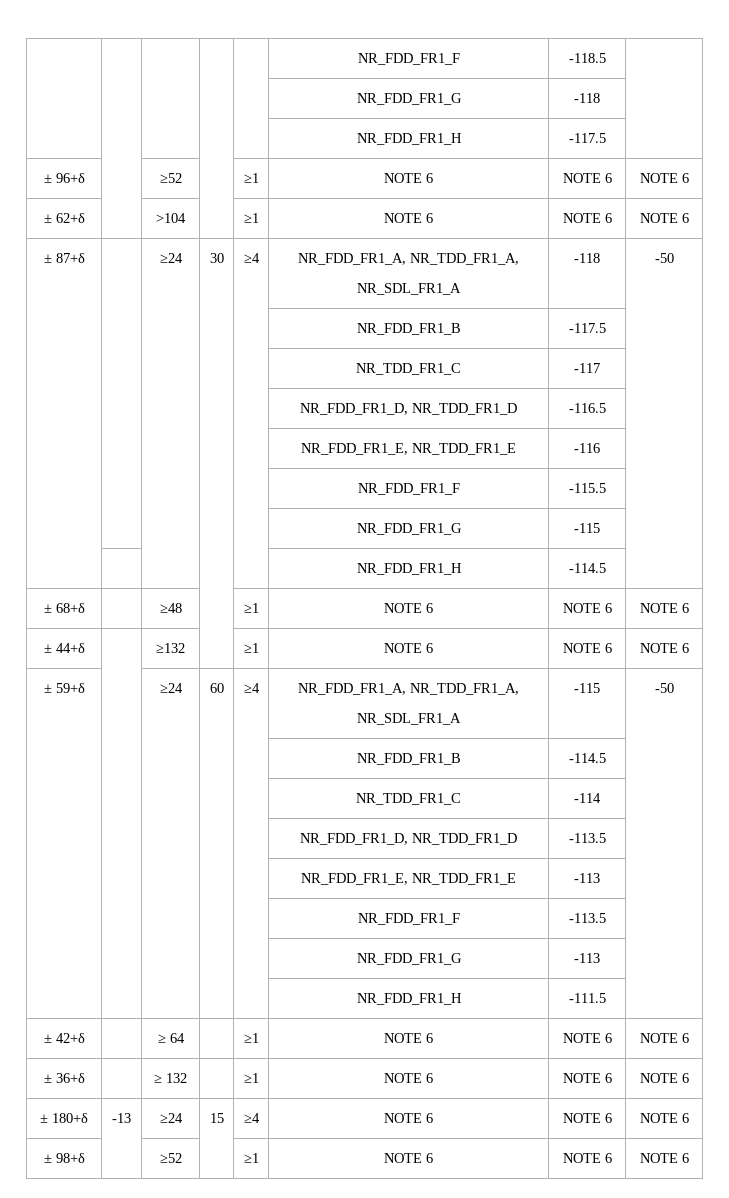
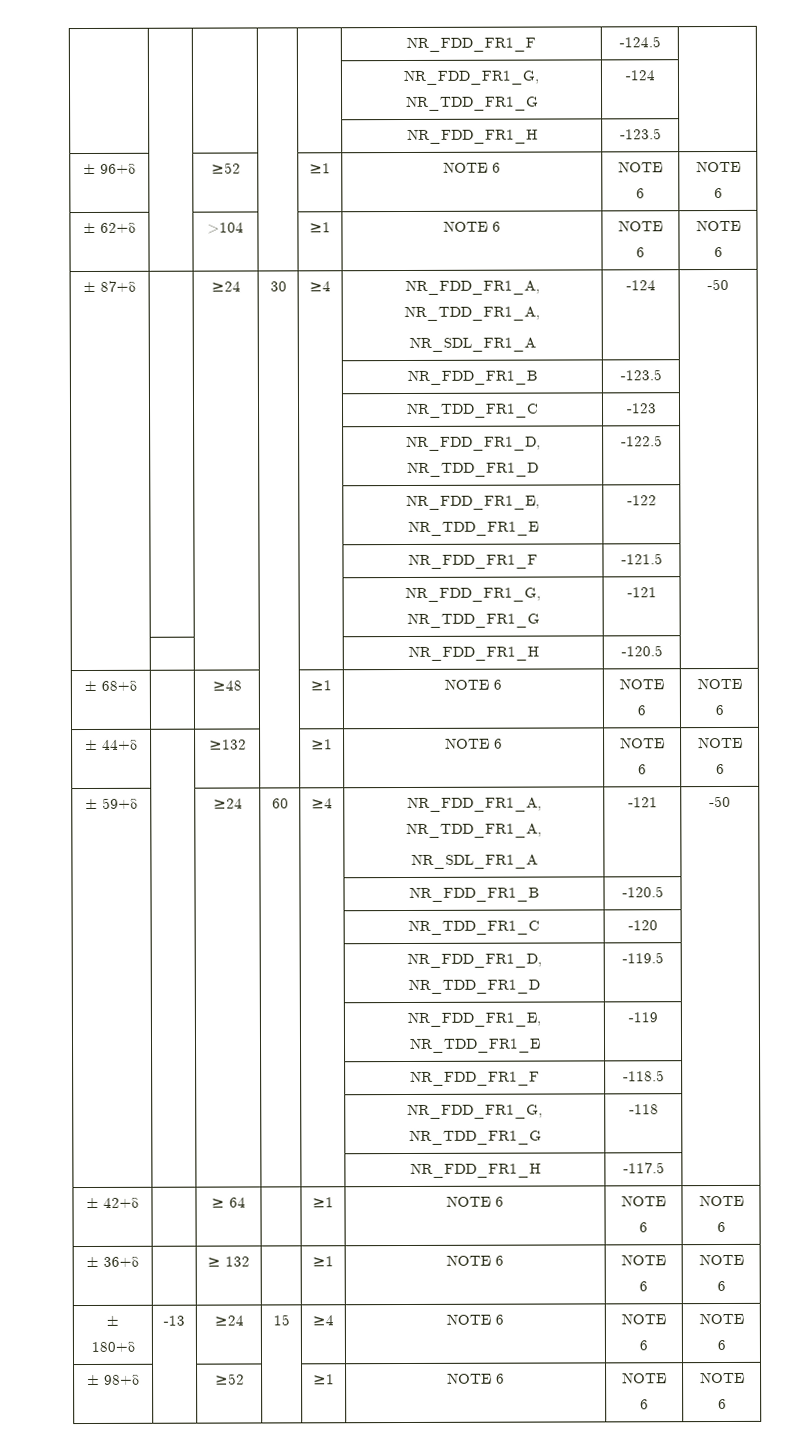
- | | | | | NR_FDD_FR1_F | -118.5 |
- | | | | | NR_FDD_FR1_G | -118 |
- | | | | | NR_FDD_FR1_H | -117.5 |
+ | | | | | NR_FDD_FR1_F | -124.5 |
+ | | | | | NR_FDD_FR1_G, NR_TDD_FR1_G | -124 |
+ | | | | | NR_FDD_FR1_H | -123.5 |
  ± 87+δ | | ≥24 | 30 | ≥4 | NR_FDD_FR1_A, NR_TDD_FR1_A,
- NR_SDL_FR1_A | -118 | -50
- | | | | | NR_FDD_FR1_B | -117.5 |
- | | | | | NR_TDD_FR1_C | -117 |
- | | | | | NR_FDD_FR1_D, NR_TDD_FR1_D | -116.5 |
- | | | | | NR_FDD_FR1_E, NR_TDD_FR1_E | -116 |
- | | | | | NR_FDD_FR1_F | -115.5 |
- | | | | | NR_FDD_FR1_G | -115 |
- | | | | | NR_FDD_FR1_H | -114.5 |
+ NR_SDL_FR1_A | -124 | -50
+ | | | | | NR_FDD_FR1_B | -123.5 |
+ | | | | | NR_TDD_FR1_C | -123 |
+ | | | | | NR_FDD_FR1_D, NR_TDD_FR1_D | -122.5 |
+ | | | | | NR_FDD_FR1_E, NR_TDD_FR1_E | -122 |
+ | | | | | NR_FDD_FR1_F | -121.5 |
+ | | | | | NR_FDD_FR1_G, NR_TDD_FR1_G | -121 |
+ | | | | | NR_FDD_FR1_H | -120.5 |
  ± 59+δ | | ≥24 | 60 | ≥4 | NR_FDD_FR1_A, NR_TDD_FR1_A,
- NR_SDL_FR1_A | -115 | -50
- | | | | | NR_FDD_FR1_B | -114.5 |
- | | | | | NR_TDD_FR1_C | -114 |
- | | | | | NR_FDD_FR1_D, NR_TDD_FR1_D | -113.5 |
- | | | | | NR_FDD_FR1_E, NR_TDD_FR1_E | -113 |
- | | | | | NR_FDD_FR1_F | -113.5 |
- | | | | | NR_FDD_FR1_G | -113 |
- | | | | | NR_FDD_FR1_H | -111.5 |
+ NR_SDL_FR1_A | -121 | -50
+ | | | | | NR_FDD_FR1_B | -120.5 |
+ | | | | | NR_TDD_FR1_C | -120 |
+ | | | | | NR_FDD_FR1_D, NR_TDD_FR1_D | -119.5 |
+ | | | | | NR_FDD_FR1_E, NR_TDD_FR1_E | -119 |
+ | | | | | NR_FDD_FR1_F | -118.5 |
+ | | | | | NR_FDD_FR1_G, NR_TDD_FR1_G | -118 |
+ | | | | | NR_FDD_FR1_H | -117.5 |

